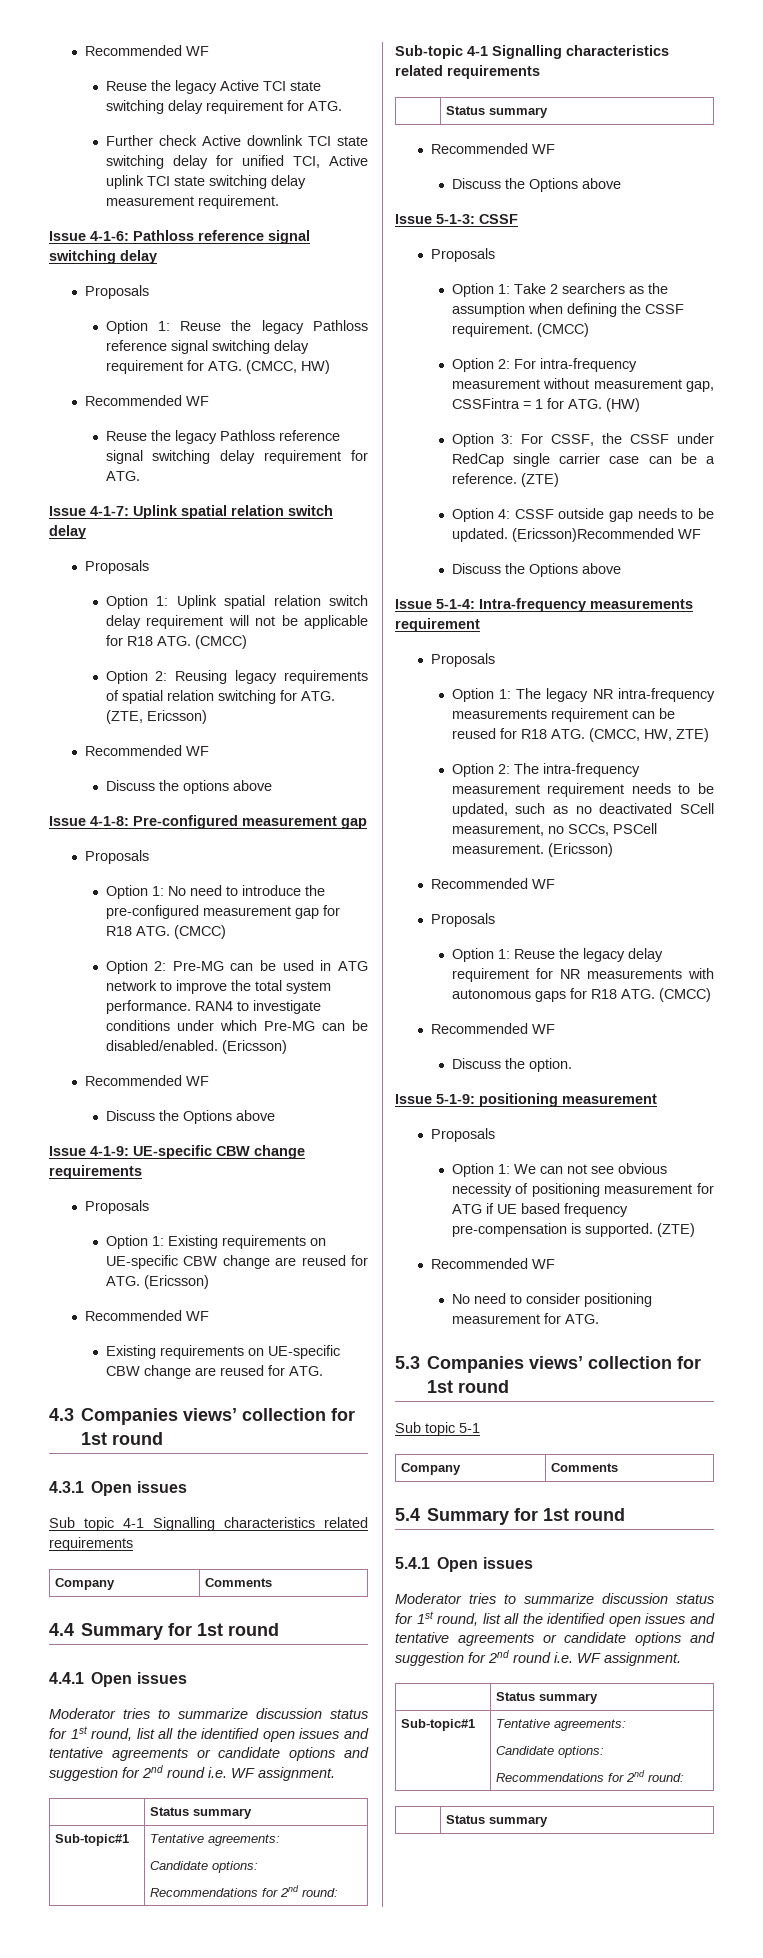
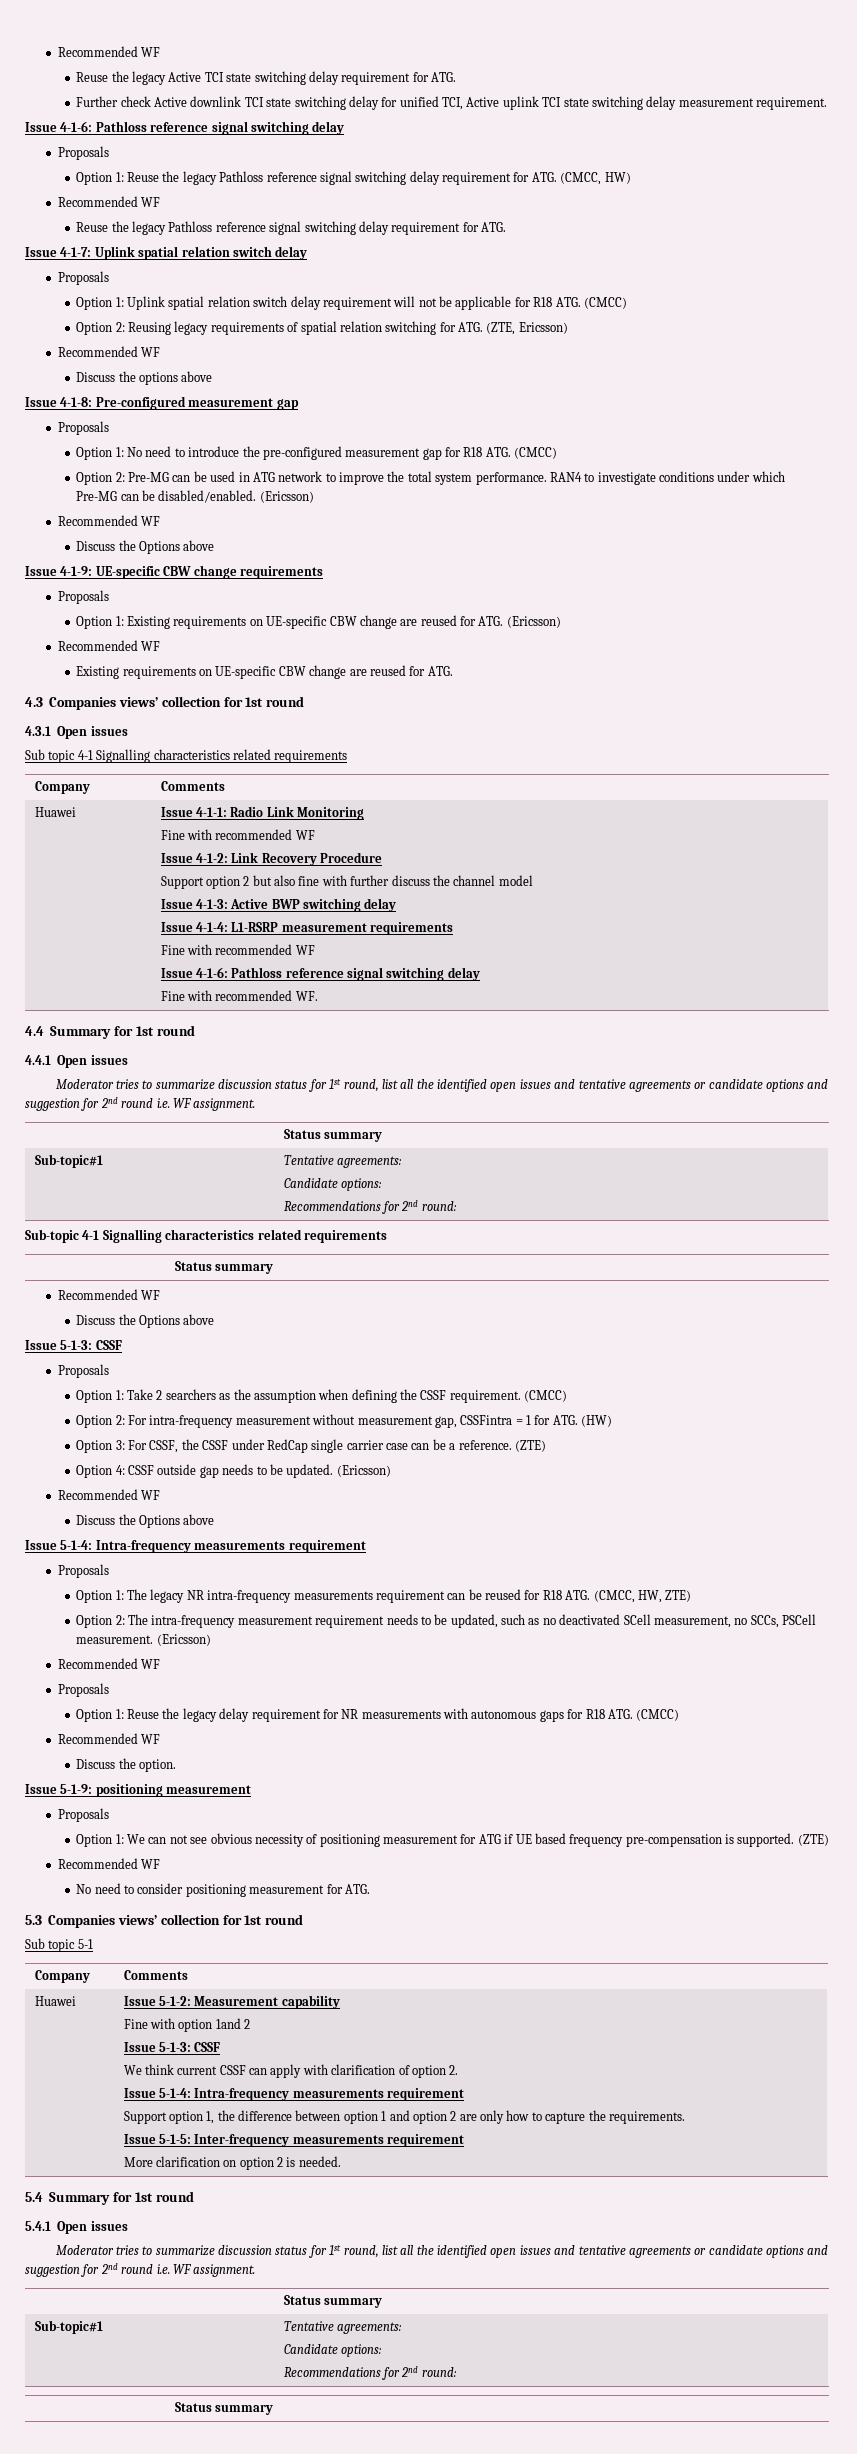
+ Huawei | Issue 4-1-1: Radio Link Monitoring
+ Fine with recommended WF
+ Issue 4-1-2: Link Recovery Procedure
+ Support option 2 but also fine with further discuss the channel model
+ Issue 4-1-3: Active BWP switching delay
+ Issue 4-1-4: L1-RSRP measurement requirements
+ Fine with recommended WF
+ Issue 4-1-6: Pathloss reference signal switching delay
+ Fine with recommended WF.
- Option 4: CSSF outside gap needs to be updated. (Ericsson)Recommended WF
+ Option 4: CSSF outside gap needs to be updated. (Ericsson)
+ Recommended WF
+ Huawei | Issue 5-1-2: Measurement capability
+ Fine with option 1and 2
+ Issue 5-1-3: CSSF
+ We think current CSSF can apply with clarification of option 2.
+ Issue 5-1-4: Intra-frequency measurements requirement
+ Support option 1, the difference between option 1 and option 2 are only how to capture the requirements.
+ Issue 5-1-5: Inter-frequency measurements requirement
+ More clarification on option 2 is needed.

